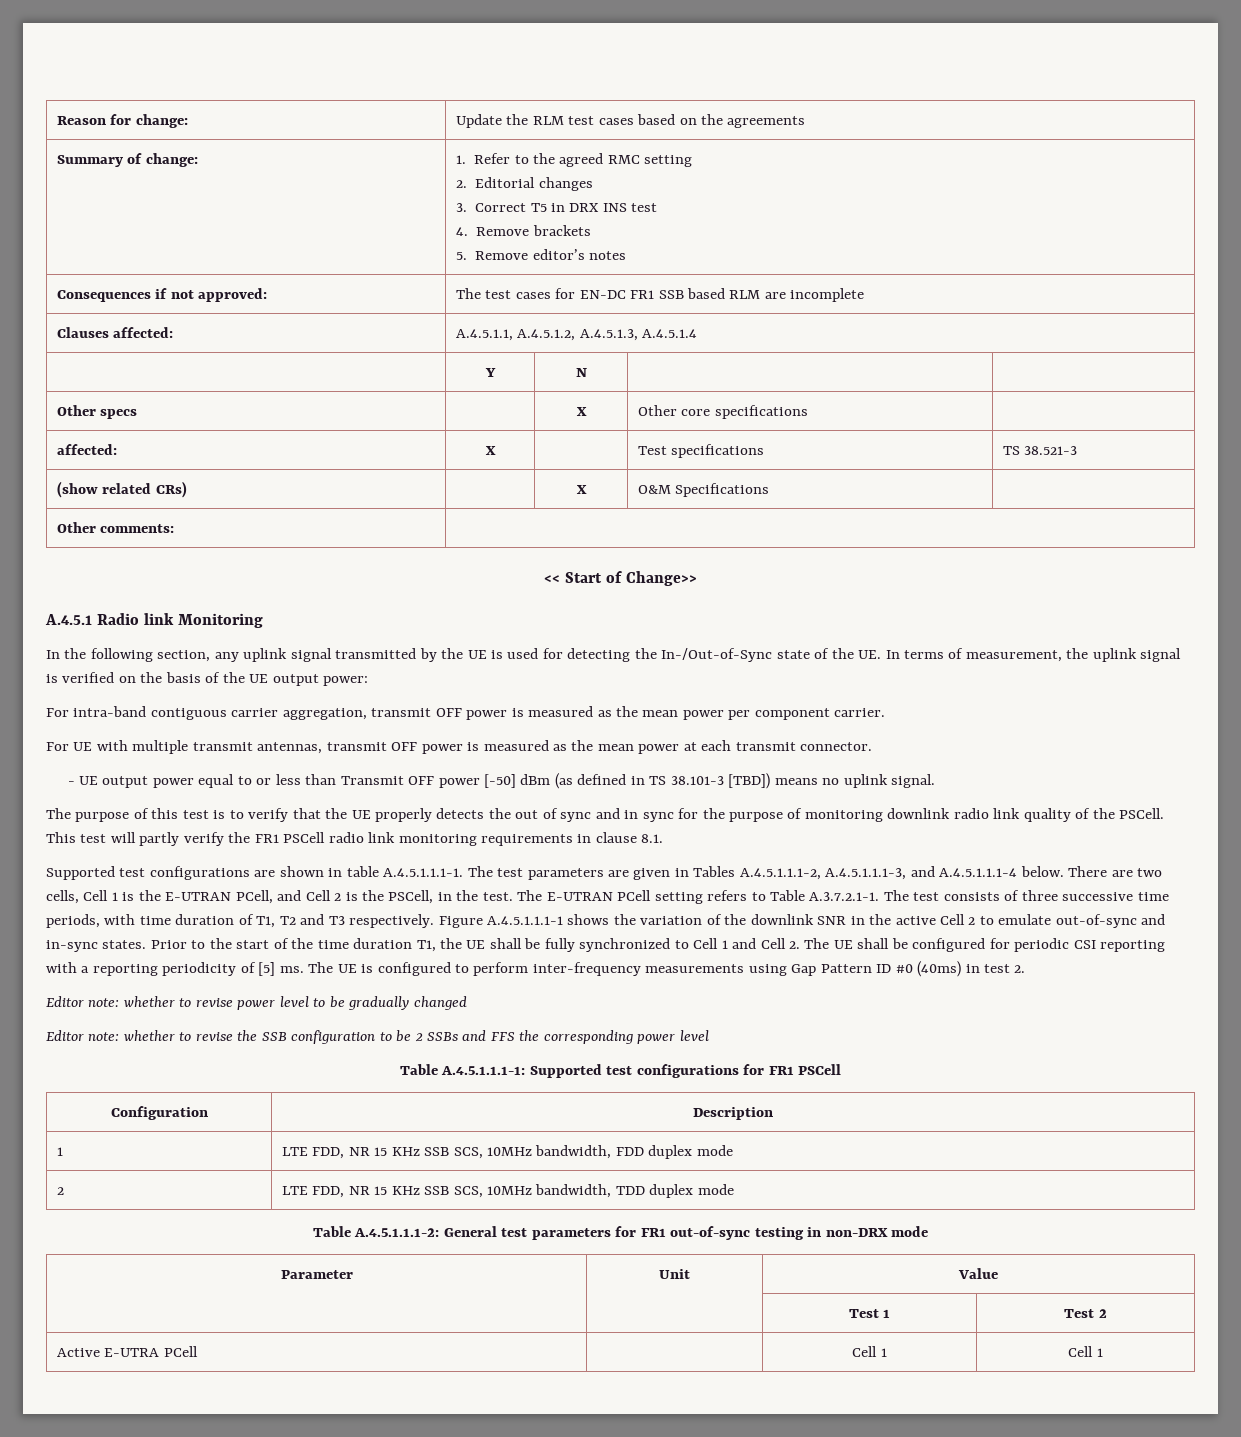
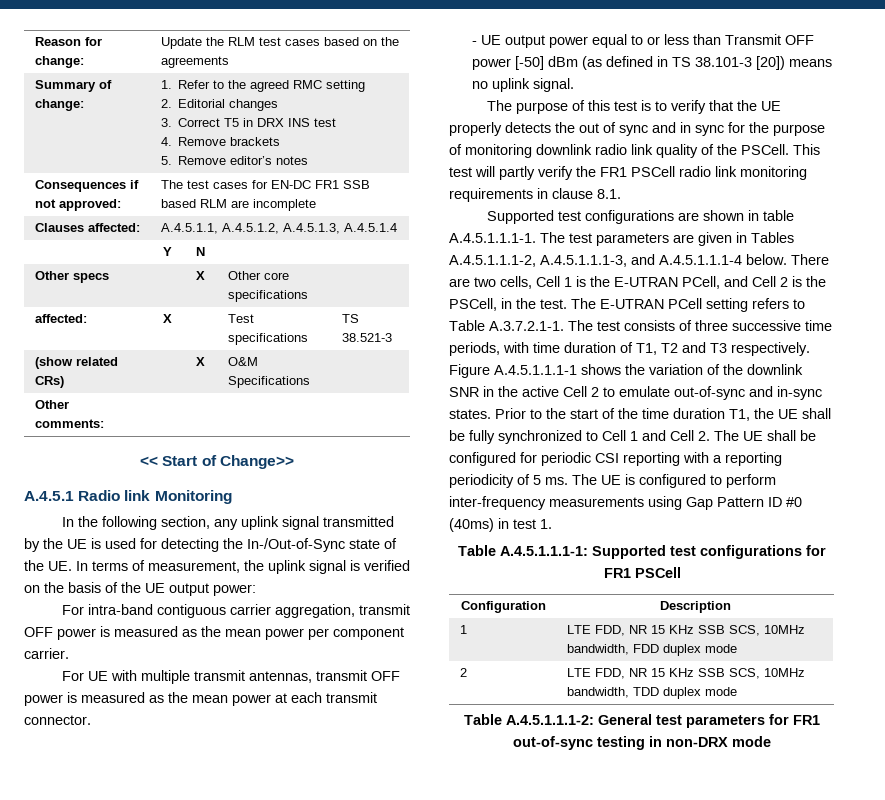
- - UE output power equal to or less than Transmit OFF power [-50] dBm (as defined in TS 38.101-3 [TBD]) means no uplink signal.
+ - UE output power equal to or less than Transmit OFF power [-50] dBm (as defined in TS 38.101-3 [20]) means no uplink signal.
- Prior to the start of the time duration T1, the UE shall be fully synchronized to Cell 1 and Cell 2. The UE shall be configured for periodic CSI reporting with a reporting periodicity of [5] ms.
+ Prior to the start of the time duration T1, the UE shall be fully synchronized to Cell 1 and Cell 2. The UE shall be configured for periodic CSI reporting with a reporting periodicity of 5 ms.
- The UE is configured to perform inter-frequency measurements using Gap Pattern ID #0 (40ms) in test 2.
- Editor note: whether to revise power level to be gradually changed
- Editor note: whether to revise the SSB configuration to be 2 SSBs and FFS the corresponding power level
+ The UE is configured to perform inter-frequency measurements using Gap Pattern ID #0 (40ms) in test 1.
- Parameter | Unit | Value
- | | Test 1 | Test 2
- Active E-UTRA PCell | | Cell 1 | Cell 1

